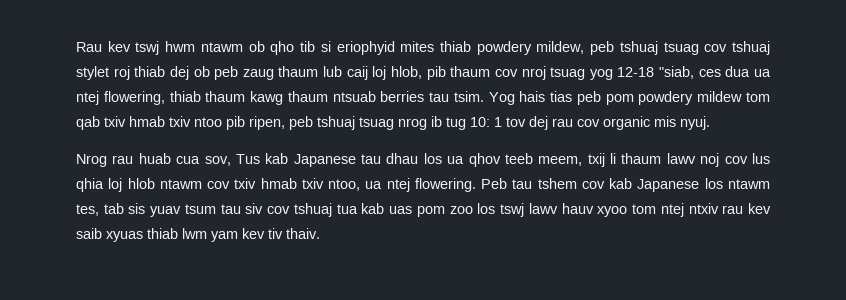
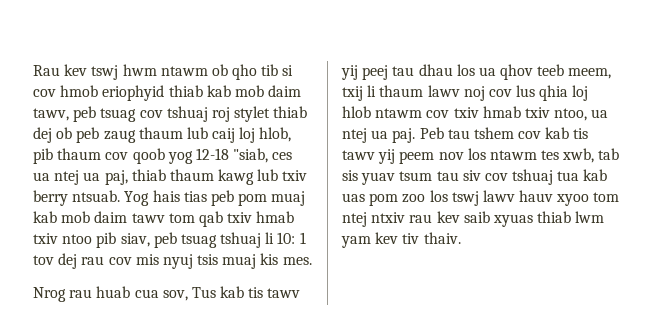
- Rau kev tswj hwm ntawm ob qho tib si eriophyid mites thiab powdery mildew, peb tshuaj tsuag cov tshuaj stylet roj thiab dej ob peb zaug thaum lub caij loj hlob, pib thaum cov nroj tsuag yog 12-18 "siab, ces dua ua ntej flowering, thiab thaum kawg thaum ntsuab berries tau tsim.
+ Rau kev tswj hwm ntawm ob qho tib si cov hmob eriophyid thiab kab mob daim tawv, peb tsuag cov tshuaj roj stylet thiab dej ob peb zaug thaum lub caij loj hlob, pib thaum cov qoob yog 12-18 "siab, ces ua ntej ua paj, thiab thaum kawg lub txiv berry ntsuab.
- Yog hais tias peb pom powdery mildew tom qab txiv hmab txiv ntoo pib ripen, peb tshuaj tsuag nrog ib tug 10: 1 tov dej rau cov organic mis nyuj.
+ Yog hais tias peb pom muaj kab mob daim tawv tom qab txiv hmab txiv ntoo pib siav, peb tsuag tshuaj li 10: 1 tov dej rau cov mis nyuj tsis muaj kis mes.
- Nrog rau huab cua sov, Tus kab Japanese tau dhau los ua qhov teeb meem, txij li thaum lawv noj cov lus qhia loj hlob ntawm cov txiv hmab txiv ntoo, ua ntej flowering.
+ Nrog rau huab cua sov, Tus kab tis tawv yij peej tau dhau los ua qhov teeb meem, txij li thaum lawv noj cov lus qhia loj hlob ntawm cov txiv hmab txiv ntoo, ua ntej ua paj.
- Peb tau tshem cov kab Japanese los ntawm tes, tab sis yuav tsum tau siv cov tshuaj tua kab uas pom zoo los tswj lawv hauv xyoo tom ntej ntxiv rau kev saib xyuas thiab lwm yam kev tiv thaiv.
+ Peb tau tshem cov kab tis tawv yij peem nov los ntawm tes xwb, tab sis yuav tsum tau siv cov tshuaj tua kab uas pom zoo los tswj lawv hauv xyoo tom ntej ntxiv rau kev saib xyuas thiab lwm yam kev tiv thaiv.

